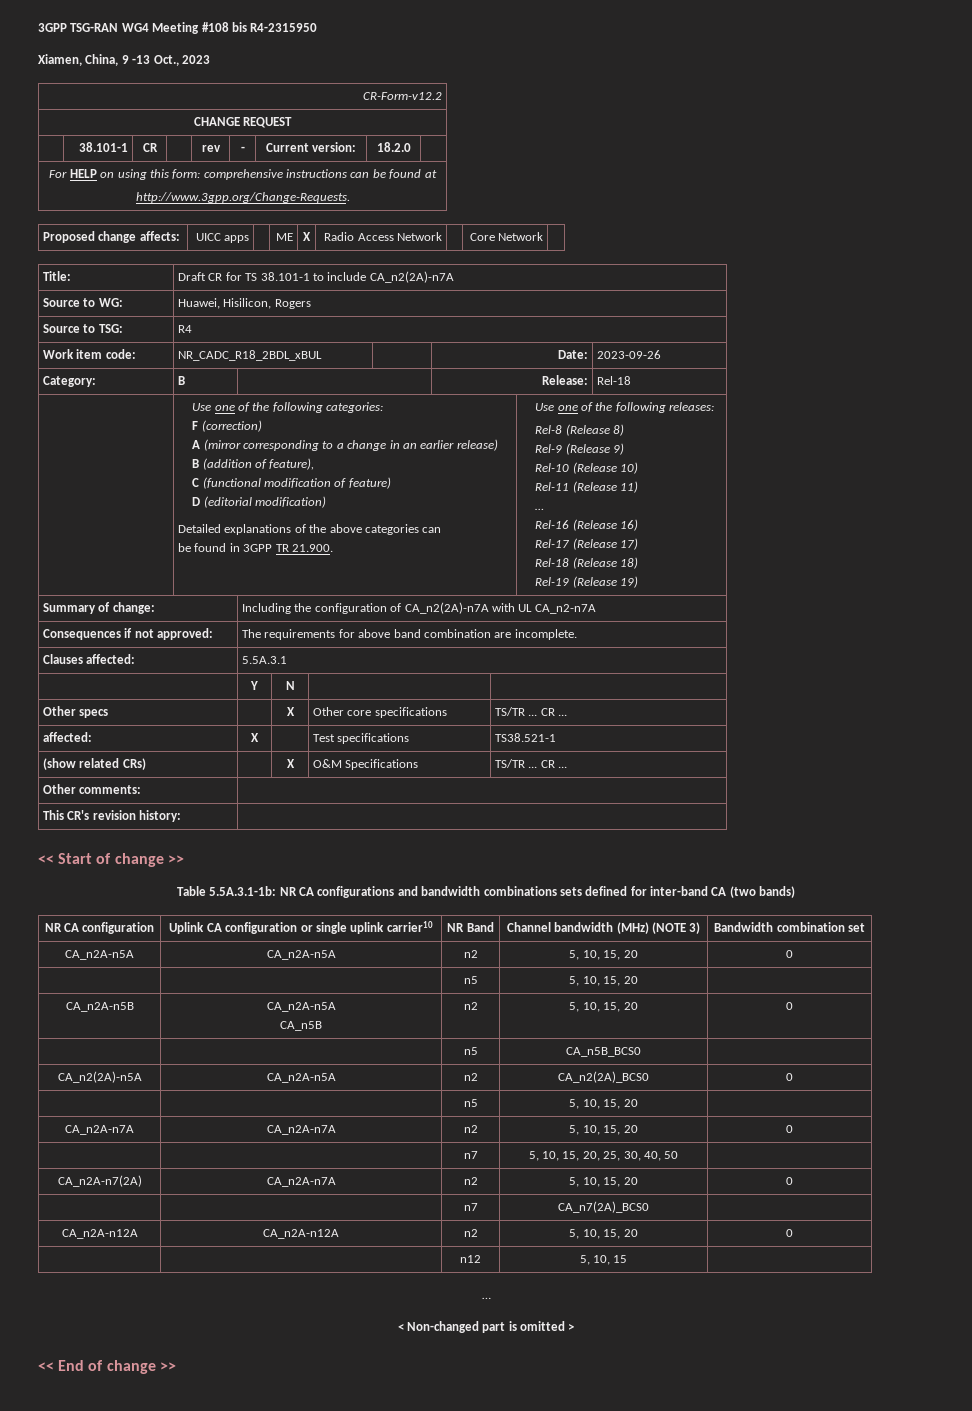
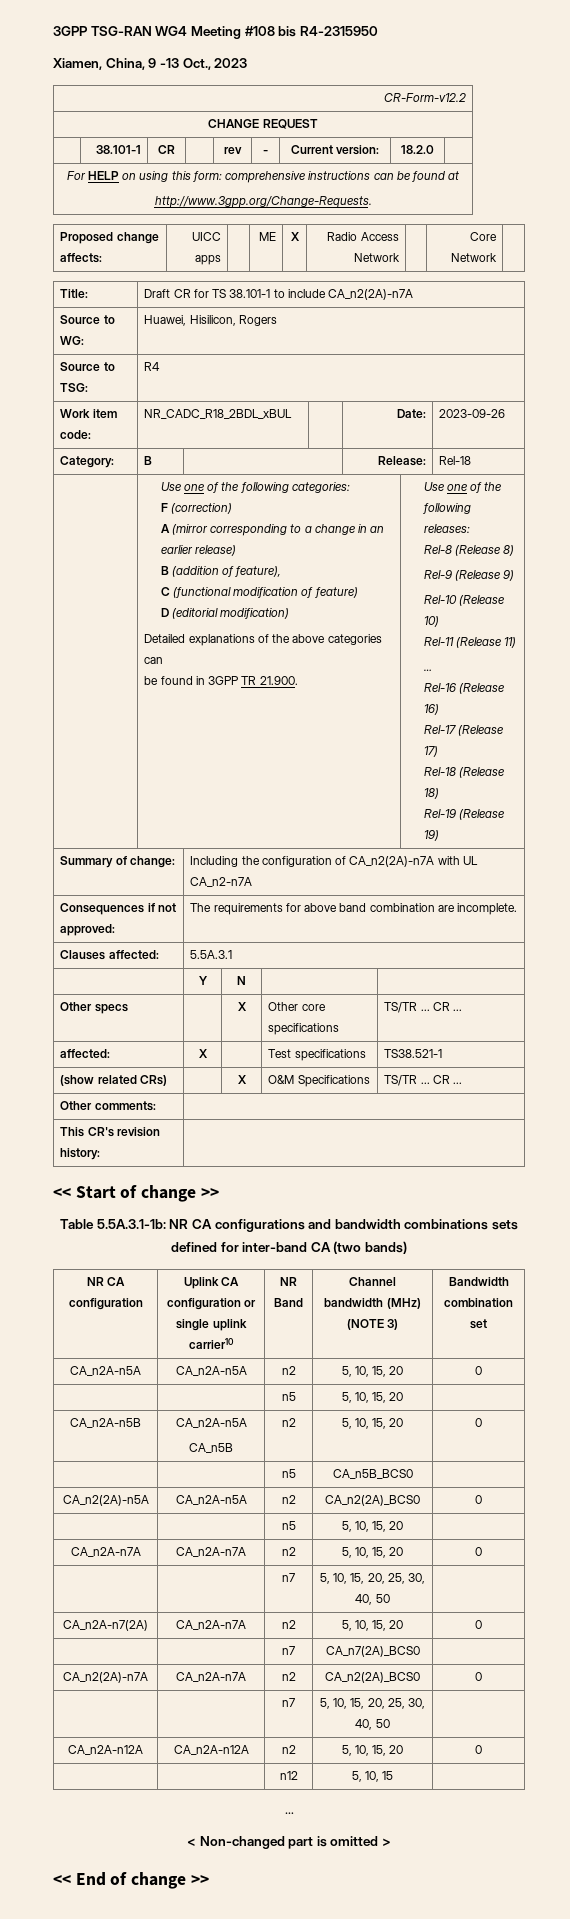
+ CA_n2(2A)-n7A | CA_n2A-n7A | n2 | CA_n2(2A)_BCS0 | 0
+ | | n7 | 5, 10, 15, 20, 25, 30, 40, 50 |

